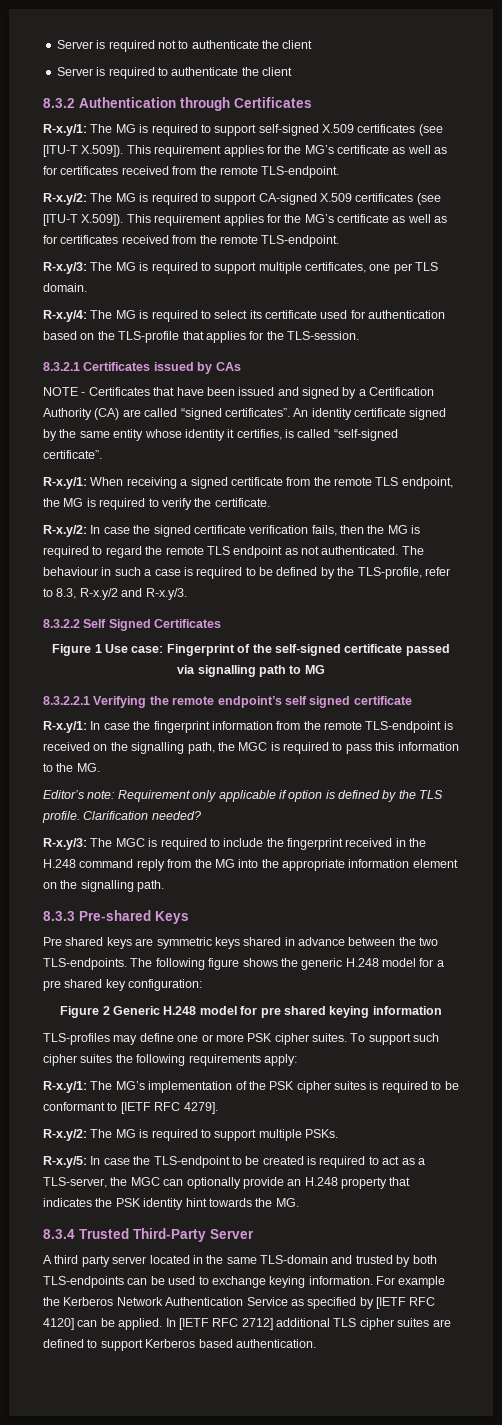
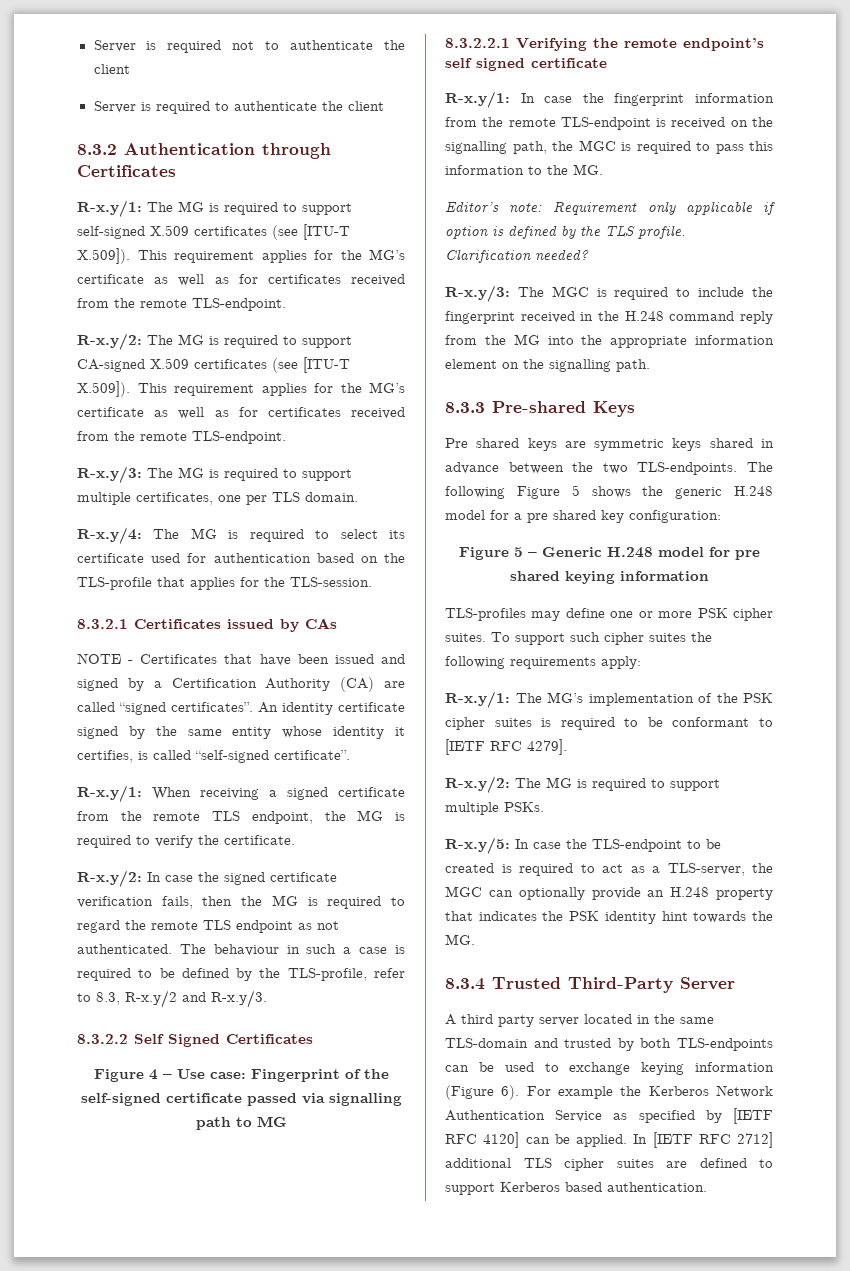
- Figure 1 Use case: Fingerprint of the self-signed certificate passed via signalling path to MG
+ Figure 4 – Use case: Fingerprint of the self-signed certificate passed via signalling path to MG
- The following figure shows the generic H.248 model for a pre shared key configuration:
+ The following Figure 5 shows the generic H.248 model for a pre shared key configuration:
- Figure 2 Generic H.248 model for pre shared keying information
+ Figure 5 – Generic H.248 model for pre shared keying information
- A third party server located in the same TLS-domain and trusted by both TLS-endpoints can be used to exchange keying information.
+ A third party server located in the same TLS-domain and trusted by both TLS-endpoints can be used to exchange keying information (Figure 6).

